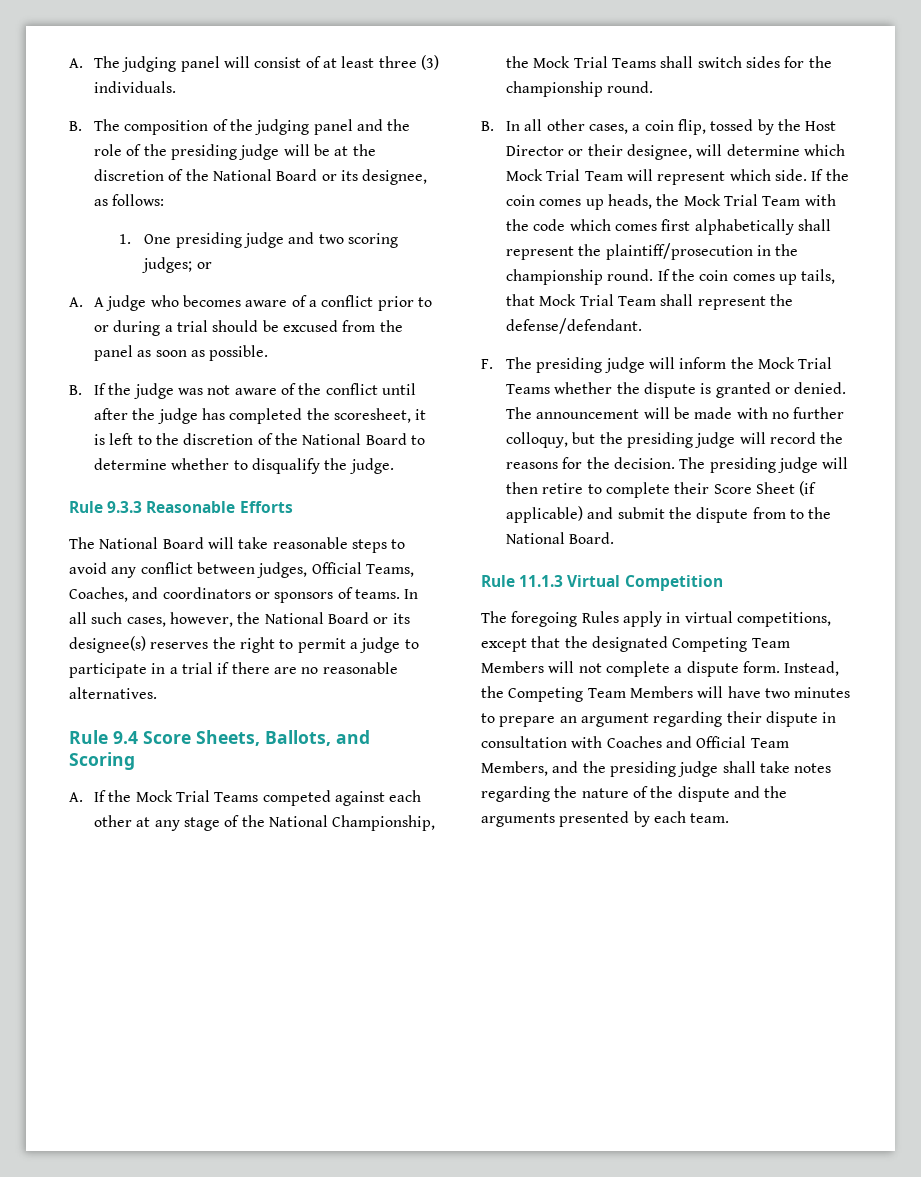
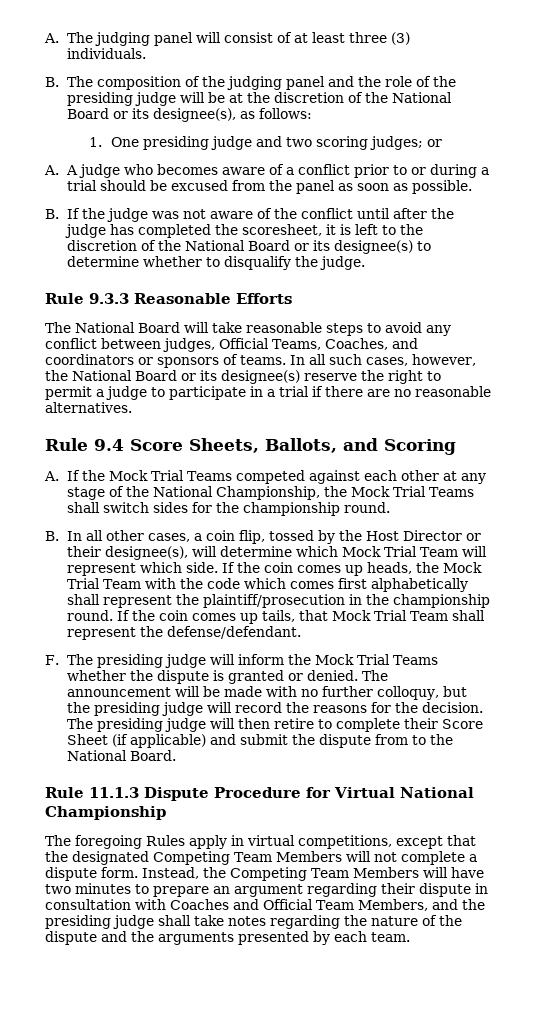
- B. The composition of the judging panel and the role of the presiding judge will be at the discretion of the National Board or its designee, as follows:
+ B. The composition of the judging panel and the role of the presiding judge will be at the discretion of the National Board or its designee(s), as follows:
- B. If the judge was not aware of the conflict until after the judge has completed the scoresheet, it is left to the discretion of the National Board to determine whether to disqualify the judge.
+ B. If the judge was not aware of the conflict until after the judge has completed the scoresheet, it is left to the discretion of the National Board or its designee(s) to determine whether to disqualify the judge.
- In all such cases, however, the National Board or its designee(s) reserves the right to permit a judge to participate in a trial if there are no reasonable alternatives.
+ In all such cases, however, the National Board or its designee(s) reserve the right to permit a judge to participate in a trial if there are no reasonable alternatives.
- B. In all other cases, a coin flip, tossed by the Host Director or their designee, will determine which Mock Trial Team will represent which side.
+ B. In all other cases, a coin flip, tossed by the Host Director or their designee(s), will determine which Mock Trial Team will represent which side.
- Rule 11.1.3 Virtual Competition
+ Rule 11.1.3 Dispute Procedure for Virtual National Championship

